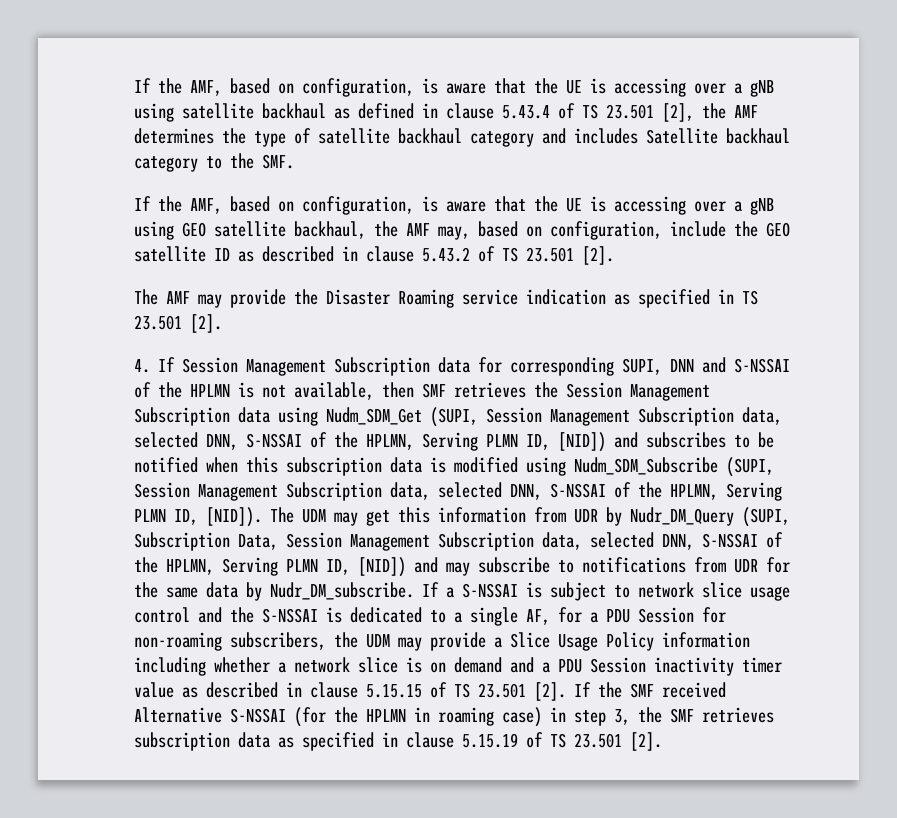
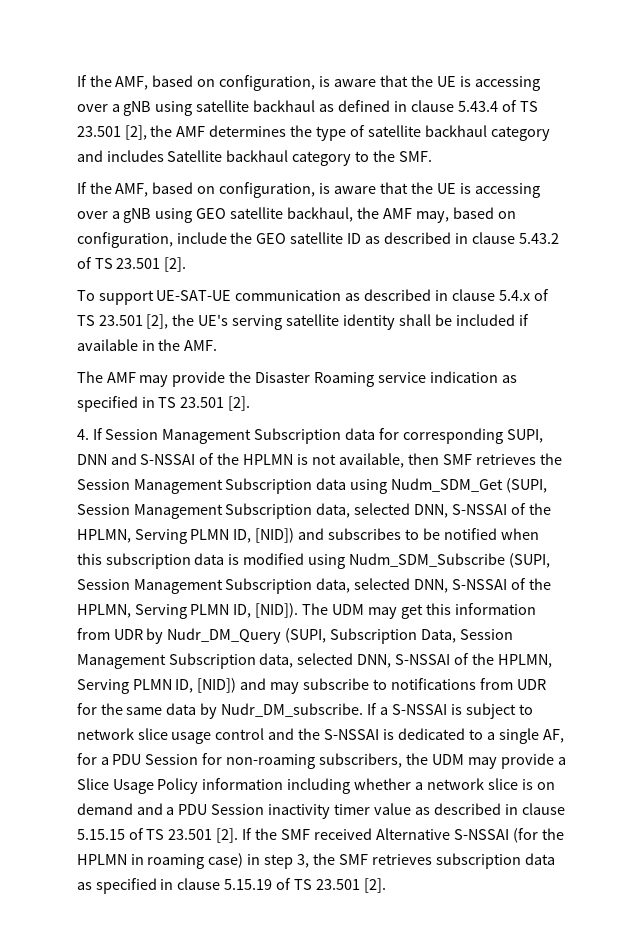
+ To support UE-SAT-UE communication as described in clause 5.4.x of TS 23.501 [2], the UE's serving satellite identity shall be included if available in the AMF.

